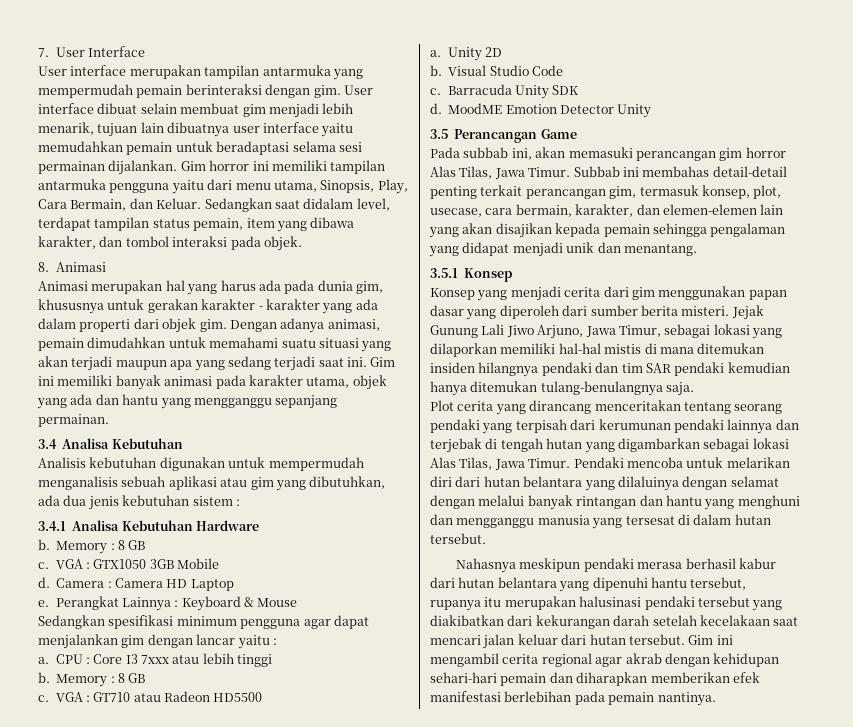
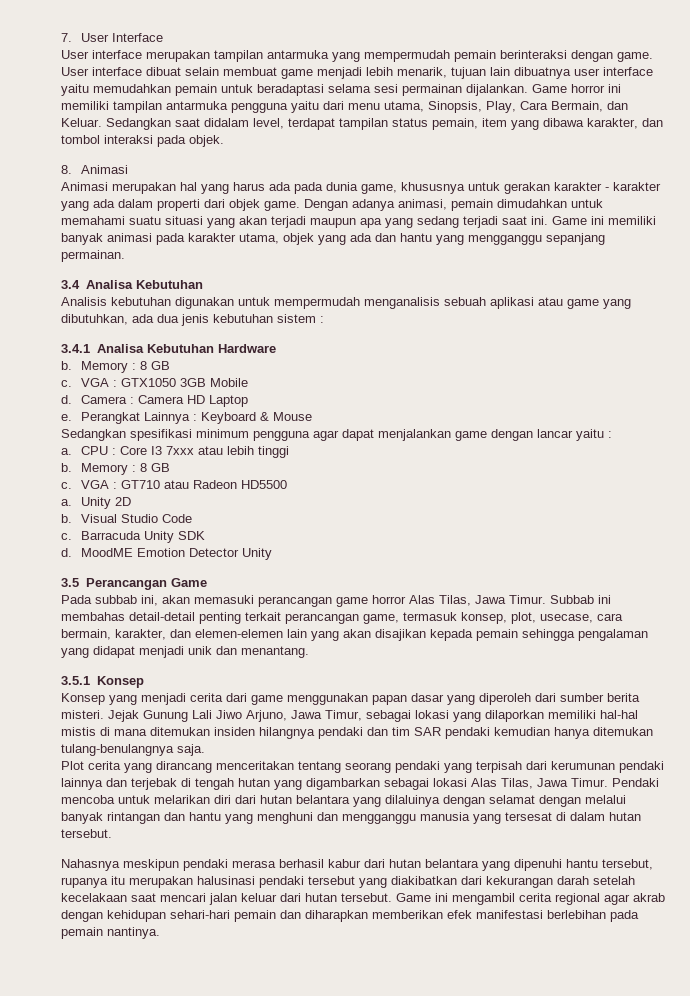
- User interface merupakan tampilan antarmuka yang mempermudah pemain berinteraksi dengan gim.
+ User interface merupakan tampilan antarmuka yang mempermudah pemain berinteraksi dengan game.
- User interface dibuat selain membuat gim menjadi lebih menarik, tujuan lain dibuatnya user interface yaitu memudahkan pemain untuk beradaptasi selama sesi permainan dijalankan.
+ User interface dibuat selain membuat game menjadi lebih menarik, tujuan lain dibuatnya user interface yaitu memudahkan pemain untuk beradaptasi selama sesi permainan dijalankan.
- Gim horror ini memiliki tampilan antarmuka pengguna yaitu dari menu utama, Sinopsis, Play, Cara Bermain, dan Keluar.
+ Game horror ini memiliki tampilan antarmuka pengguna yaitu dari menu utama, Sinopsis, Play, Cara Bermain, dan Keluar.
- Animasi merupakan hal yang harus ada pada dunia gim, khususnya untuk gerakan karakter - karakter yang ada dalam properti dari objek gim.
+ Animasi merupakan hal yang harus ada pada dunia game, khususnya untuk gerakan karakter - karakter yang ada dalam properti dari objek game.
- Gim ini memiliki banyak animasi pada karakter utama, objek yang ada dan hantu yang mengganggu sepanjang permainan.
+ Game ini memiliki banyak animasi pada karakter utama, objek yang ada dan hantu yang mengganggu sepanjang permainan.
- Analisis kebutuhan digunakan untuk mempermudah menganalisis sebuah aplikasi atau gim yang dibutuhkan, ada dua jenis kebutuhan sistem :
+ Analisis kebutuhan digunakan untuk mempermudah menganalisis sebuah aplikasi atau game yang dibutuhkan, ada dua jenis kebutuhan sistem :
- Sedangkan spesifikasi minimum pengguna agar dapat menjalankan gim dengan lancar yaitu :
+ Sedangkan spesifikasi minimum pengguna agar dapat menjalankan game dengan lancar yaitu :
- Pada subbab ini, akan memasuki perancangan gim horror Alas Tilas, Jawa Timur.
+ Pada subbab ini, akan memasuki perancangan game horror Alas Tilas, Jawa Timur.
- Subbab ini membahas detail-detail penting terkait perancangan gim, termasuk konsep, plot, usecase, cara bermain, karakter, dan elemen-elemen lain yang akan disajikan kepada pemain sehingga pengalaman yang didapat menjadi unik dan menantang.
+ Subbab ini membahas detail-detail penting terkait perancangan game, termasuk konsep, plot, usecase, cara bermain, karakter, dan elemen-elemen lain yang akan disajikan kepada pemain sehingga pengalaman yang didapat menjadi unik dan menantang.
- Konsep yang menjadi cerita dari gim menggunakan papan dasar yang diperoleh dari sumber berita misteri.
+ Konsep yang menjadi cerita dari game menggunakan papan dasar yang diperoleh dari sumber berita misteri.
- Gim ini mengambil cerita regional agar akrab dengan kehidupan sehari-hari pemain dan diharapkan memberikan efek manifestasi berlebihan pada pemain nantinya.
+ Game ini mengambil cerita regional agar akrab dengan kehidupan sehari-hari pemain dan diharapkan memberikan efek manifestasi berlebihan pada pemain nantinya.

